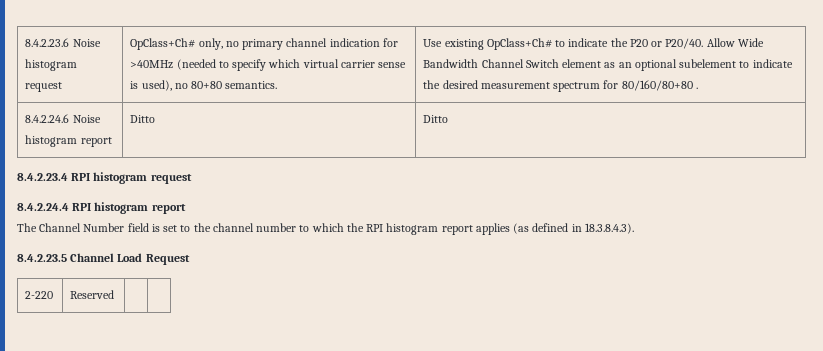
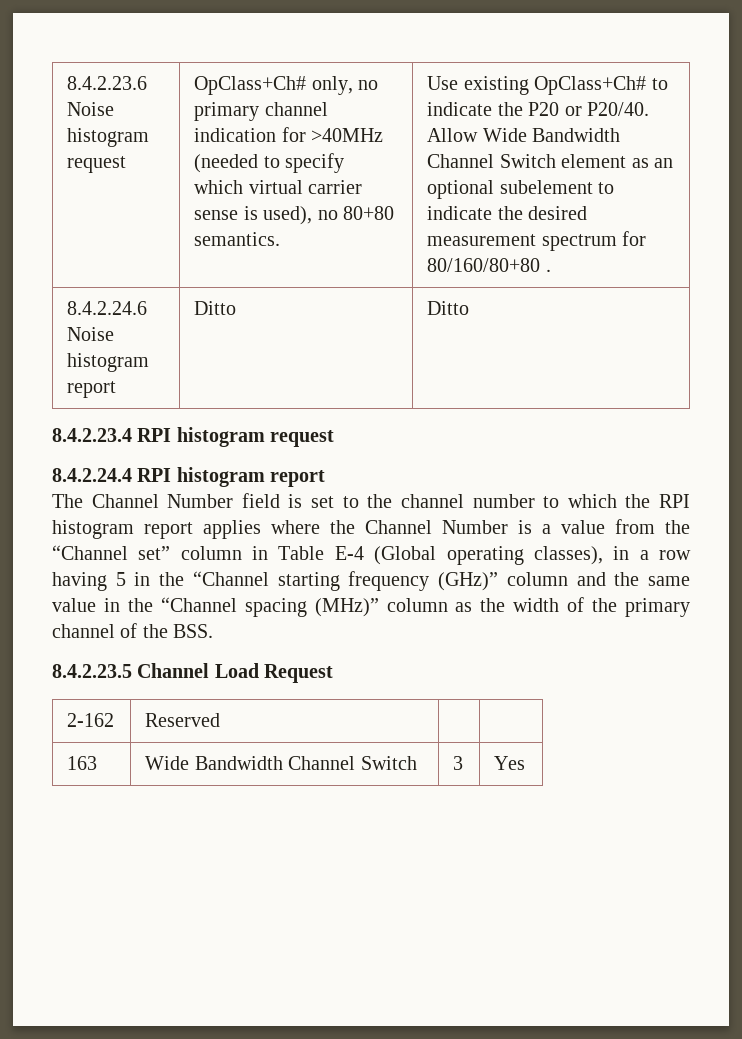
- The Channel Number field is set to the channel number to which the RPI histogram report applies (as defined in 18.3.8.4.3).
+ The Channel Number field is set to the channel number to which the RPI histogram report applies where the Channel Number is a value from the “Channel set” column in Table E-4 (Global operating classes), in a row having 5 in the “Channel starting frequency (GHz)” column and the same value in the “Channel spacing (MHz)” column as the width of the primary channel of the BSS.
- 2-220 | Reserved | |
+ 2-162 | Reserved | |
+ 163 | Wide Bandwidth Channel Switch | 3 | Yes

